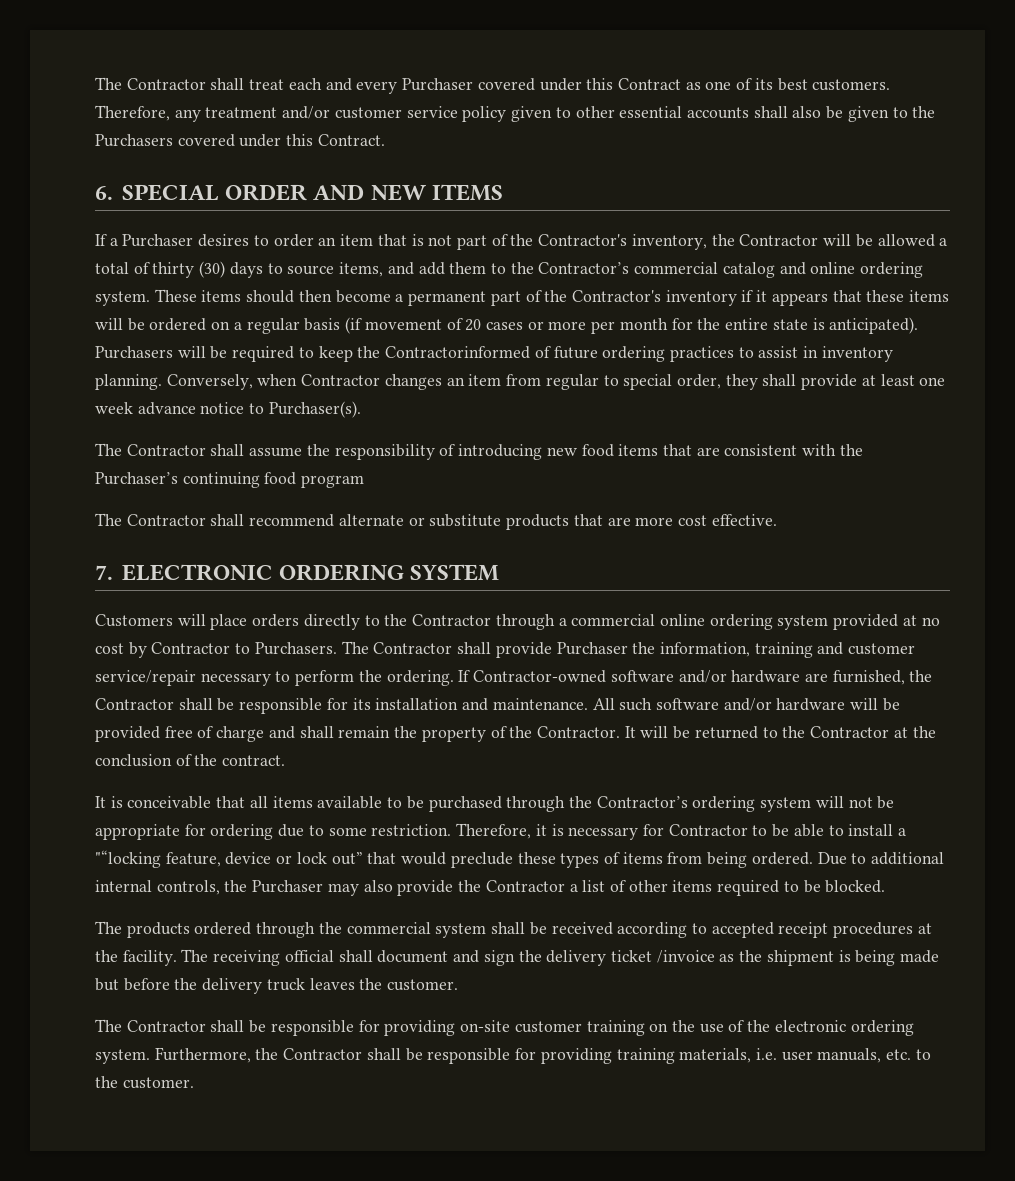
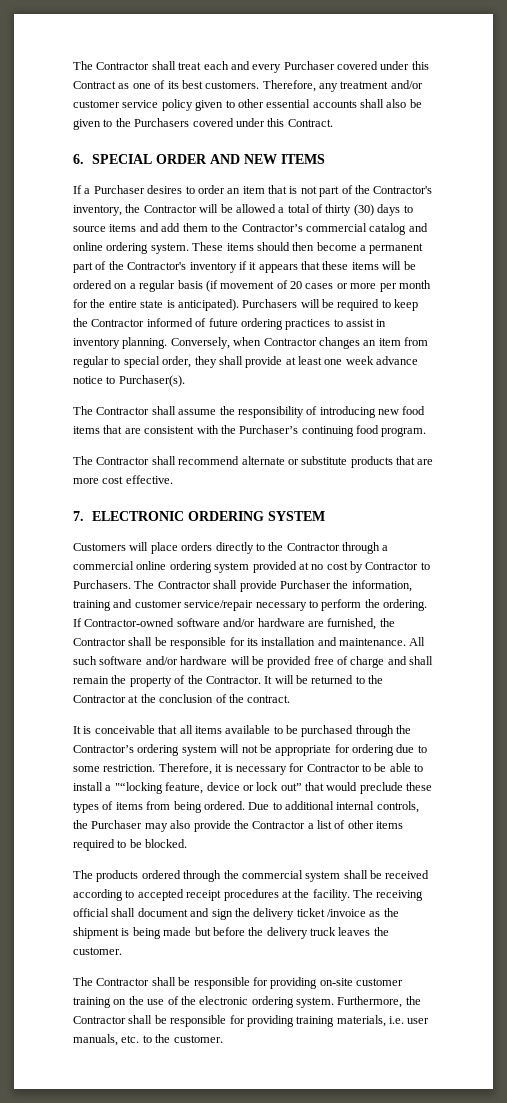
- If a Purchaser desires to order an item that is not part of the Contractor's inventory, the Contractor will be allowed a total of thirty (30) days to source items, and add them to the Contractor’s commercial catalog and online ordering system.
+ If a Purchaser desires to order an item that is not part of the Contractor's inventory, the Contractor will be allowed a total of thirty (30) days to source items and add them to the Contractor’s commercial catalog and online ordering system.
- Purchasers will be required to keep the Contractorinformed of future ordering practices to assist in inventory planning.
+ Purchasers will be required to keep the Contractor informed of future ordering practices to assist in inventory planning.
- The Contractor shall assume the responsibility of introducing new food items that are consistent with the Purchaser’s continuing food program
+ The Contractor shall assume the responsibility of introducing new food items that are consistent with the Purchaser’s continuing food program.

